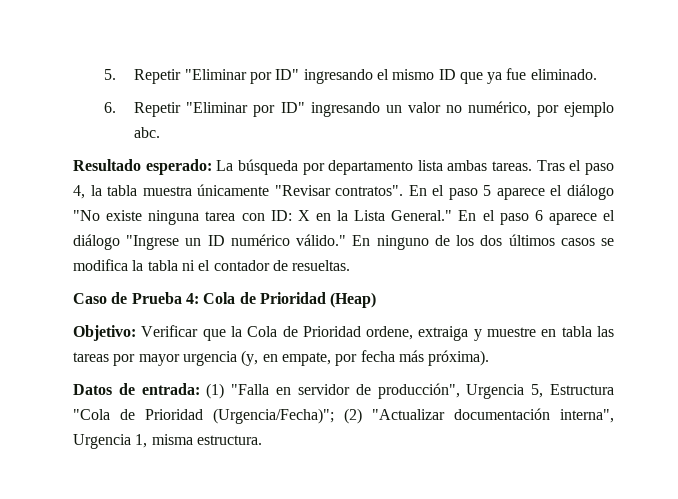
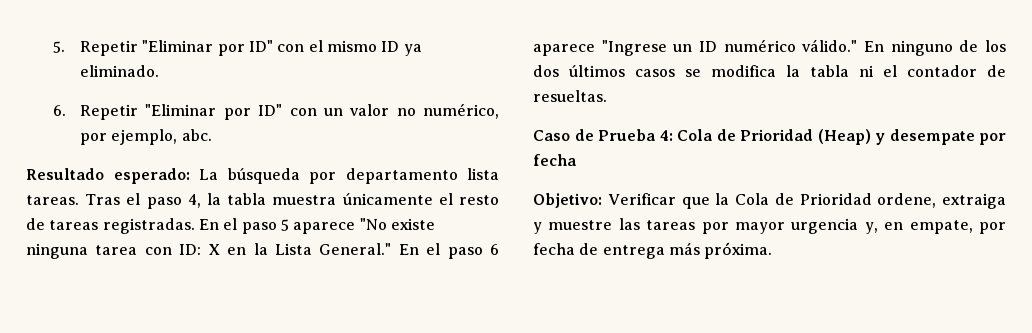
- 5. Repetir "Eliminar por ID" ingresando el mismo ID que ya fue eliminado.
+ 5. Repetir "Eliminar por ID" con el mismo ID ya eliminado.
- 6. Repetir "Eliminar por ID" ingresando un valor no numérico, por ejemplo abc.
+ 6. Repetir "Eliminar por ID" con un valor no numérico, por ejemplo, abc.
- Resultado esperado: La búsqueda por departamento lista ambas tareas.
+ Resultado esperado: La búsqueda por departamento lista tareas.
- Tras el paso 4, la tabla muestra únicamente "Revisar contratos".
+ Tras el paso 4, la tabla muestra únicamente el resto de tareas registradas.
- En el paso 5 aparece el diálogo "No existe ninguna tarea con ID: X en la Lista General."
+ En el paso 5 aparece "No existe ninguna tarea con ID: X en la Lista General."
- En el paso 6 aparece el diálogo "Ingrese un ID numérico válido."
+ En el paso 6 aparece "Ingrese un ID numérico válido."
- Caso de Prueba 4: Cola de Prioridad (Heap)
+ Caso de Prueba 4: Cola de Prioridad (Heap) y desempate por fecha
- Objetivo: Verificar que la Cola de Prioridad ordene, extraiga y muestre en tabla las tareas por mayor urgencia (y, en empate, por fecha más próxima).
- Datos de entrada: (1) "Falla en servidor de producción", Urgencia 5, Estructura "Cola de Prioridad (Urgencia/Fecha)"; (2) "Actualizar documentación interna", Urgencia 1, misma estructura.
+ Objetivo: Verificar que la Cola de Prioridad ordene, extraiga y muestre las tareas por mayor urgencia y, en empate, por fecha de entrega más próxima.

